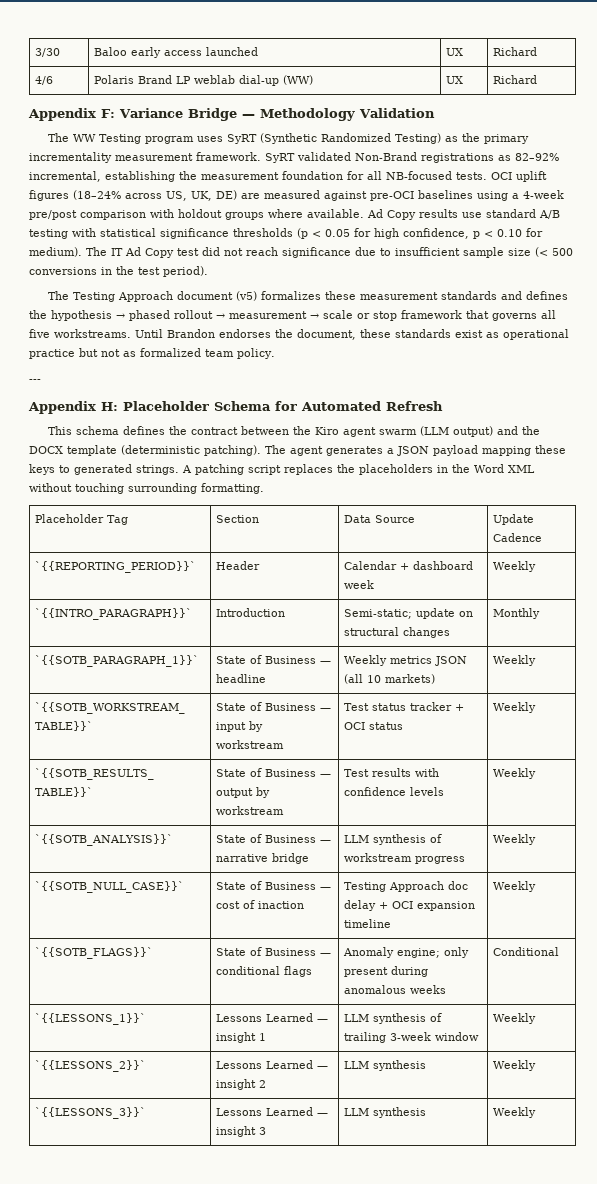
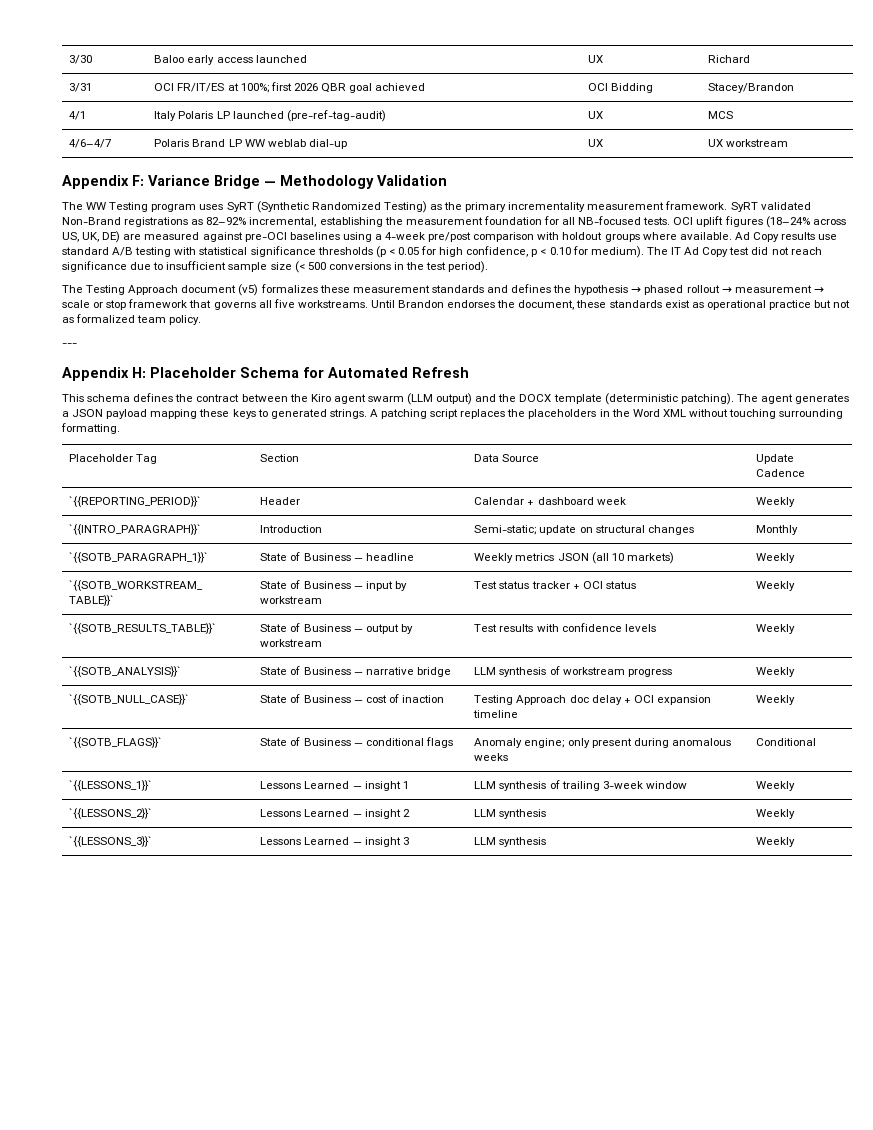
- 4/6 | Polaris Brand LP weblab dial-up (WW) | UX | Richard
+ 3/31 | OCI FR/IT/ES at 100%; first 2026 QBR goal achieved | OCI Bidding | Stacey/Brandon
+ 4/1 | Italy Polaris LP launched (pre-ref-tag-audit) | UX | MCS
+ 4/6–4/7 | Polaris Brand LP WW weblab dial-up | UX | UX workstream

